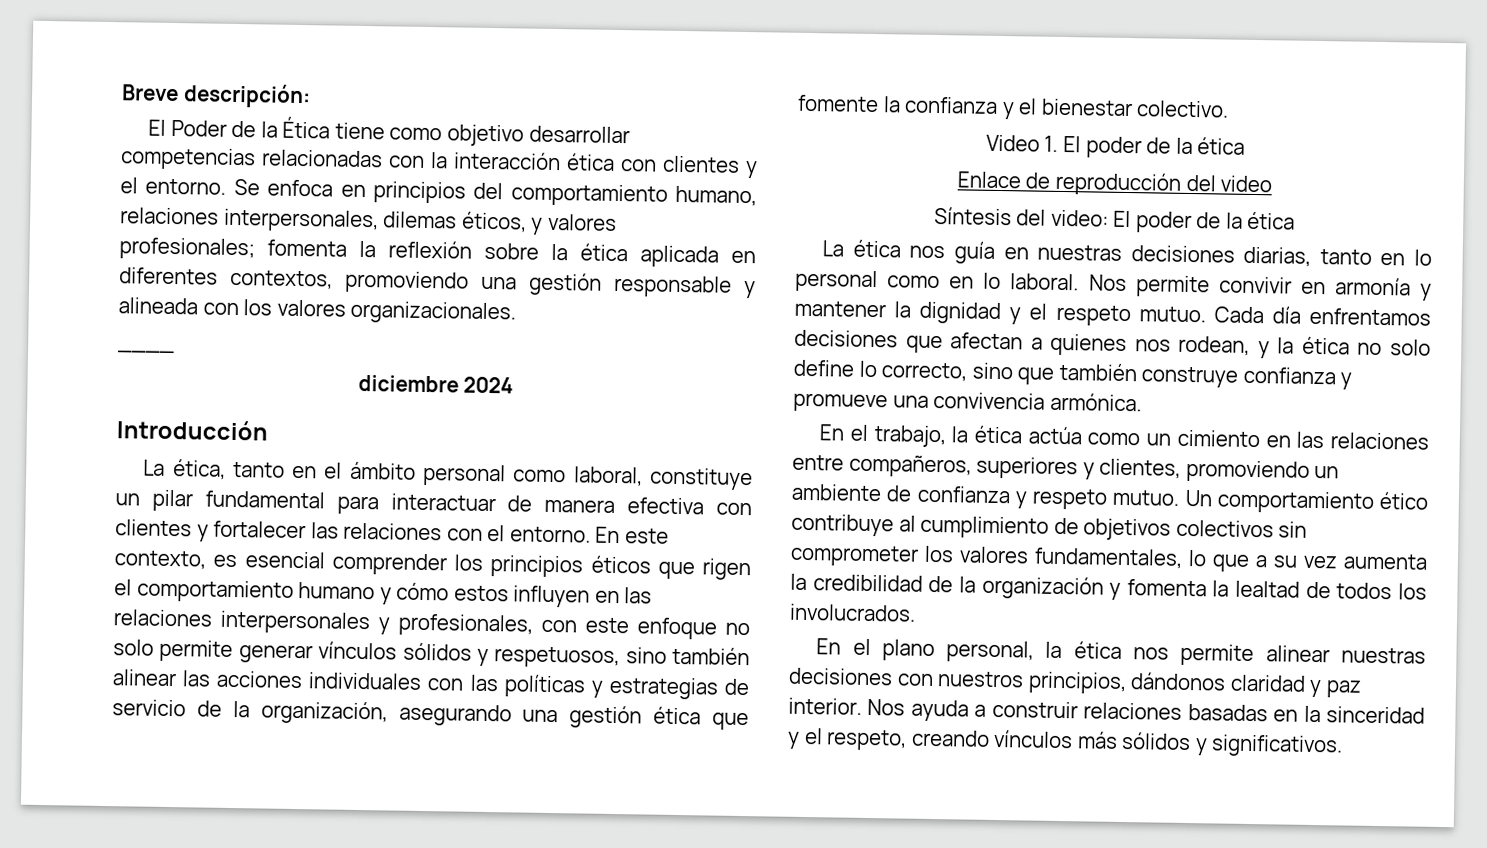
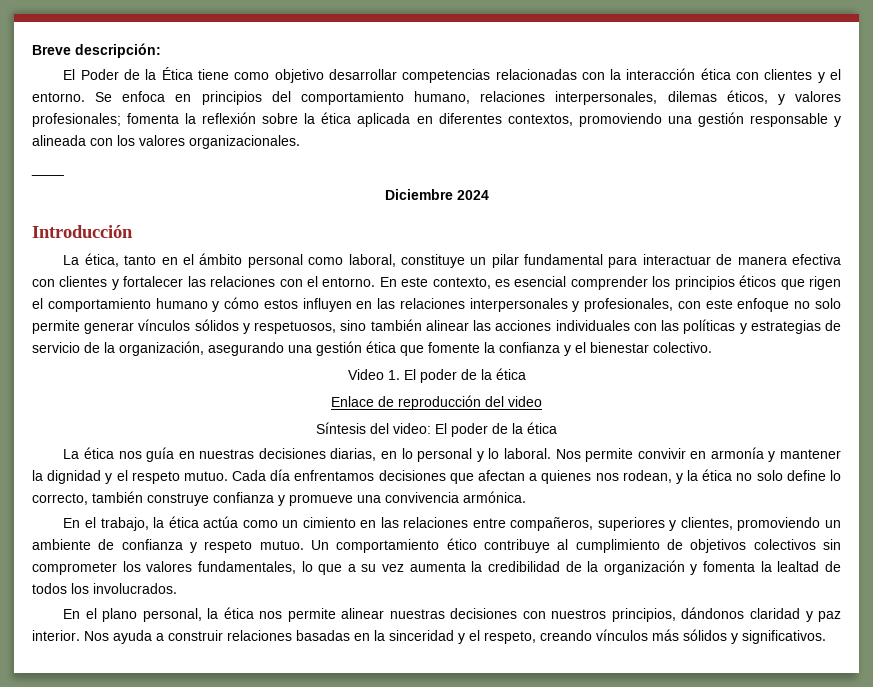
- diciembre 2024
+ Diciembre 2024
- La ética nos guía en nuestras decisiones diarias, tanto en lo personal como en lo laboral.
+ La ética nos guía en nuestras decisiones diarias, en lo personal y lo laboral.
- Cada día enfrentamos decisiones que afectan a quienes nos rodean, y la ética no solo define lo correcto, sino que también construye confianza y promueve una convivencia armónica.
+ Cada día enfrentamos decisiones que afectan a quienes nos rodean, y la ética no solo define lo correcto, también construye confianza y promueve una convivencia armónica.

